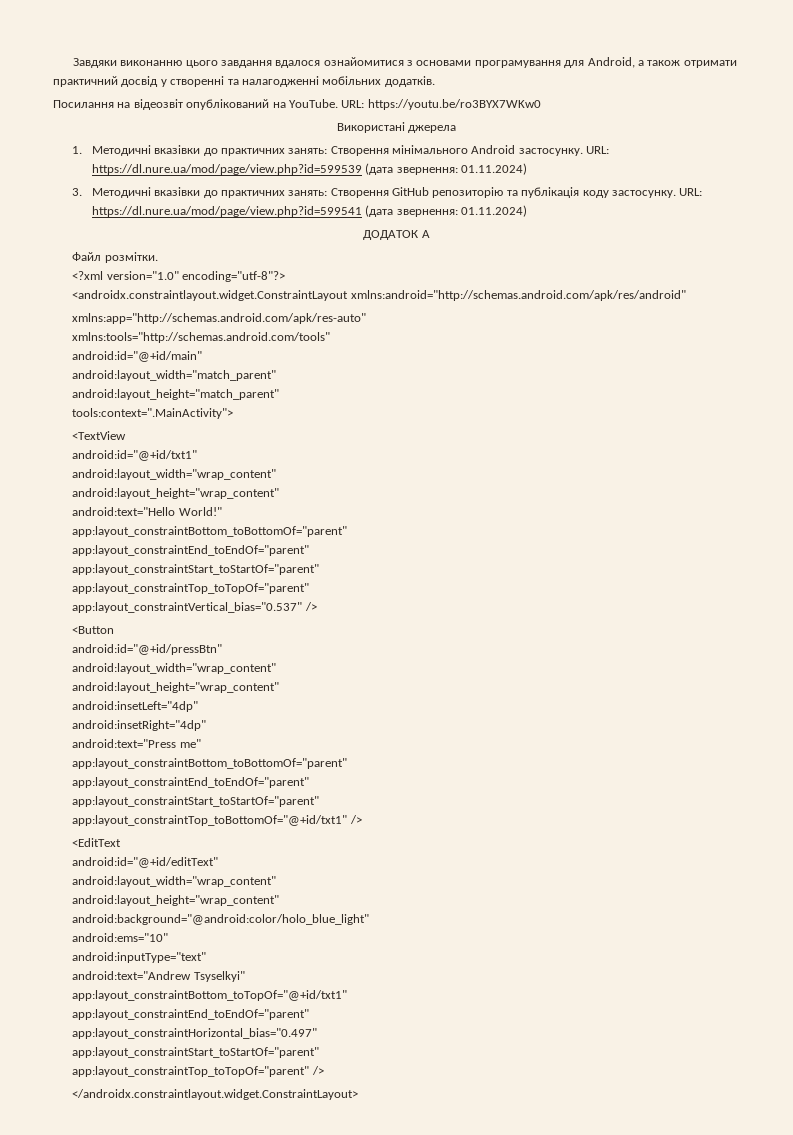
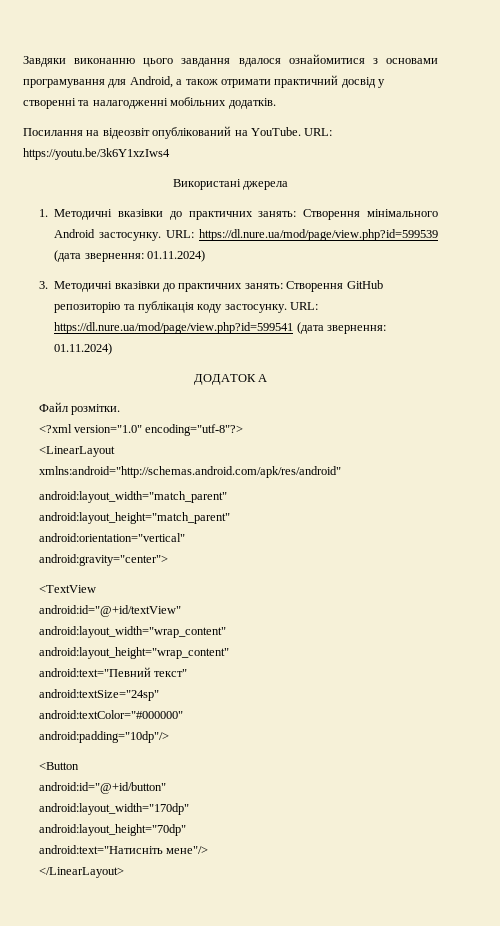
- URL: https://youtu.be/ro3BYX7WKw0
+ URL: https://youtu.be/3k6Y1xzIws4
- <androidx.constraintlayout.widget.ConstraintLayout xmlns:android="http://schemas.android.com/apk/res/android"
+ <LinearLayout
+ xmlns:android="http://schemas.android.com/apk/res/android"
- xmlns:app="http://schemas.android.com/apk/res-auto"
- xmlns:tools="http://schemas.android.com/tools"
- android:id="@+id/main"
- tools:context=".MainActivity">
+ android:orientation="vertical"
+ android:gravity="center">
- android:id="@+id/txt1"
+ android:id="@+id/textView"
  android:layout_width="wrap_content"
  android:layout_height="wrap_content"
- android:text="Hello World!"
- app:layout_constraintBottom_toBottomOf="parent"
- app:layout_constraintEnd_toEndOf="parent"
- app:layout_constraintStart_toStartOf="parent"
- app:layout_constraintTop_toTopOf="parent"
- app:layout_constraintVertical_bias="0.537" />
+ android:text="Певний текст"
+ android:textSize="24sp"
+ android:textColor="#000000"
+ android:padding="10dp"/>
  <Button
- android:id="@+id/pressBtn"
- android:layout_width="wrap_content"
- android:layout_height="wrap_content"
- android:insetLeft="4dp"
- android:insetRight="4dp"
- android:text="Press me"
- app:layout_constraintBottom_toBottomOf="parent"
- app:layout_constraintEnd_toEndOf="parent"
- app:layout_constraintStart_toStartOf="parent"
- app:layout_constraintTop_toBottomOf="@+id/txt1" />
- <EditText
- android:id="@+id/editText"
- android:layout_width="wrap_content"
- android:layout_height="wrap_content"
- android:background="@android:color/holo_blue_light"
- android:ems="10"
- android:inputType="text"
- android:text="Andrew Tsyselkyi"
- app:layout_constraintBottom_toTopOf="@+id/txt1"
- app:layout_constraintEnd_toEndOf="parent"
- app:layout_constraintHorizontal_bias="0.497"
- app:layout_constraintStart_toStartOf="parent"
- app:layout_constraintTop_toTopOf="parent" />
- </androidx.constraintlayout.widget.ConstraintLayout>
+ android:id="@+id/button"
+ android:layout_width="170dp"
+ android:layout_height="70dp"
+ android:text="Натисніть мене"/>
+ </LinearLayout>

